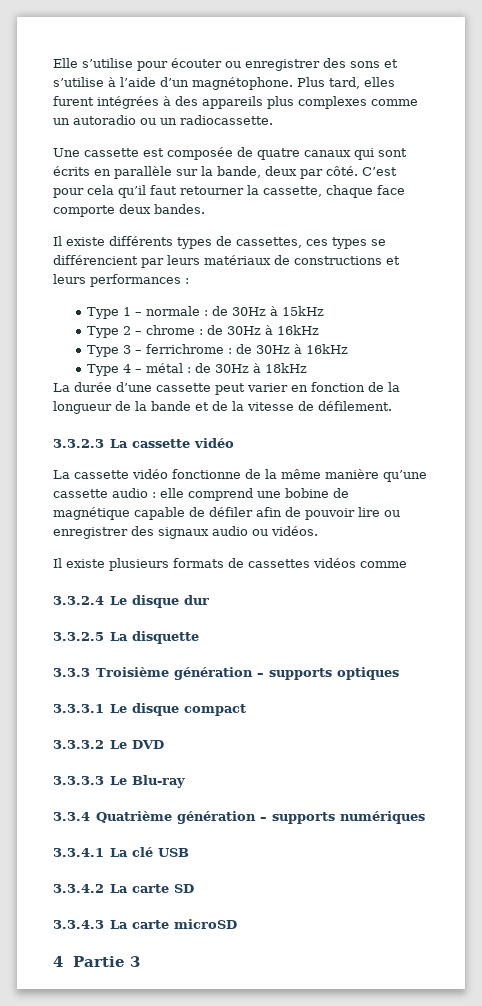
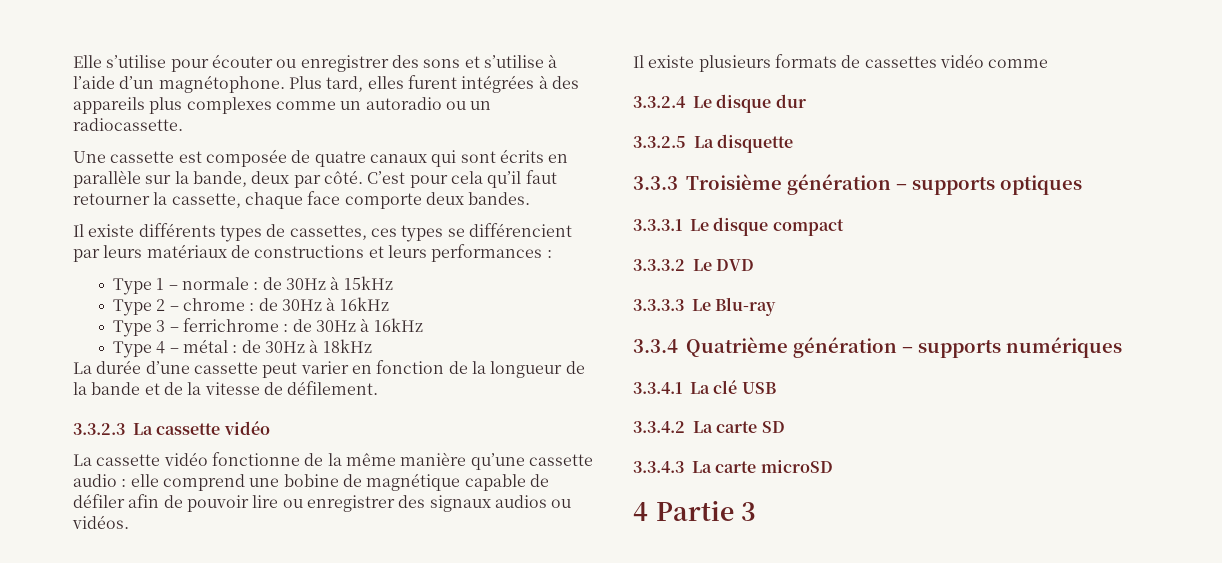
- La cassette vidéo fonctionne de la même manière qu’une cassette audio : elle comprend une bobine de magnétique capable de défiler afin de pouvoir lire ou enregistrer des signaux audio ou vidéos.
+ La cassette vidéo fonctionne de la même manière qu’une cassette audio : elle comprend une bobine de magnétique capable de défiler afin de pouvoir lire ou enregistrer des signaux audios ou vidéos.
- Il existe plusieurs formats de cassettes vidéos comme
+ Il existe plusieurs formats de cassettes vidéo comme

